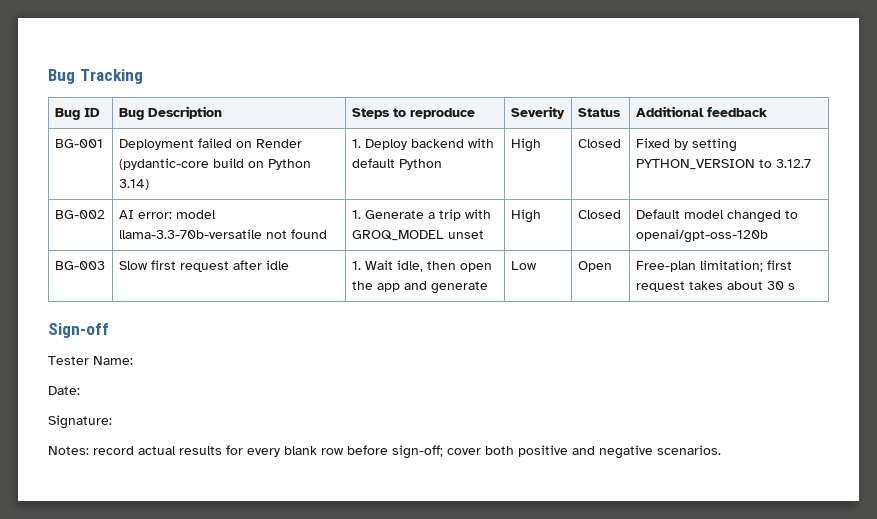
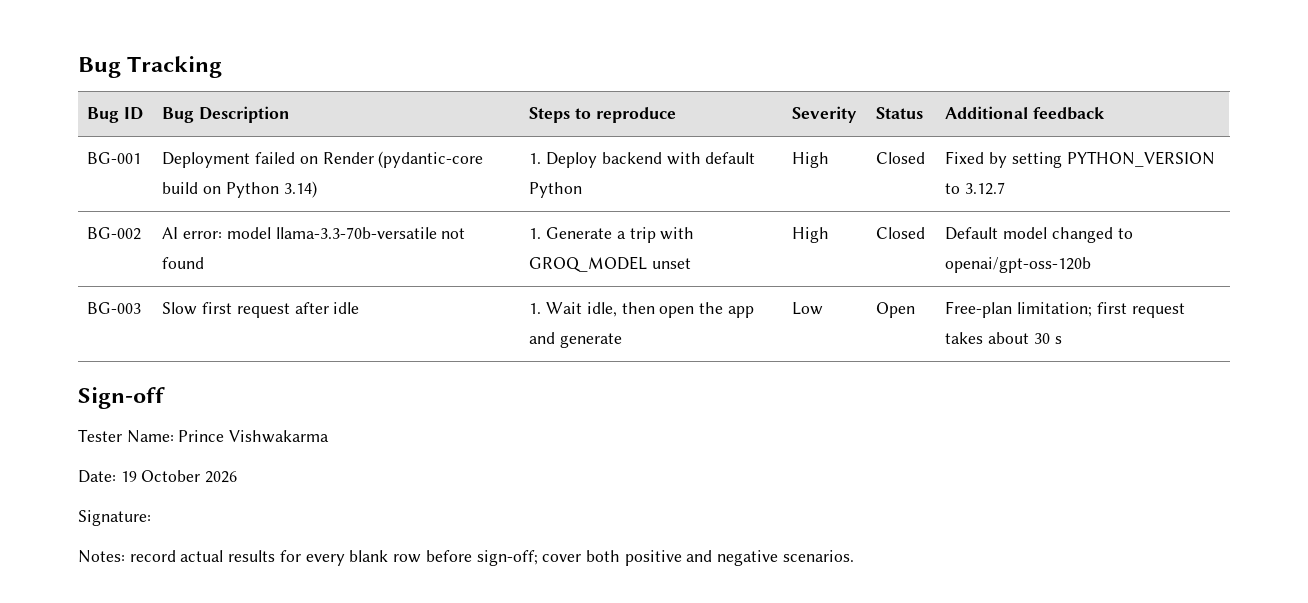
- Tester Name:
+ Tester Name: Prince Vishwakarma
- Date:
+ Date: 19 October 2026

